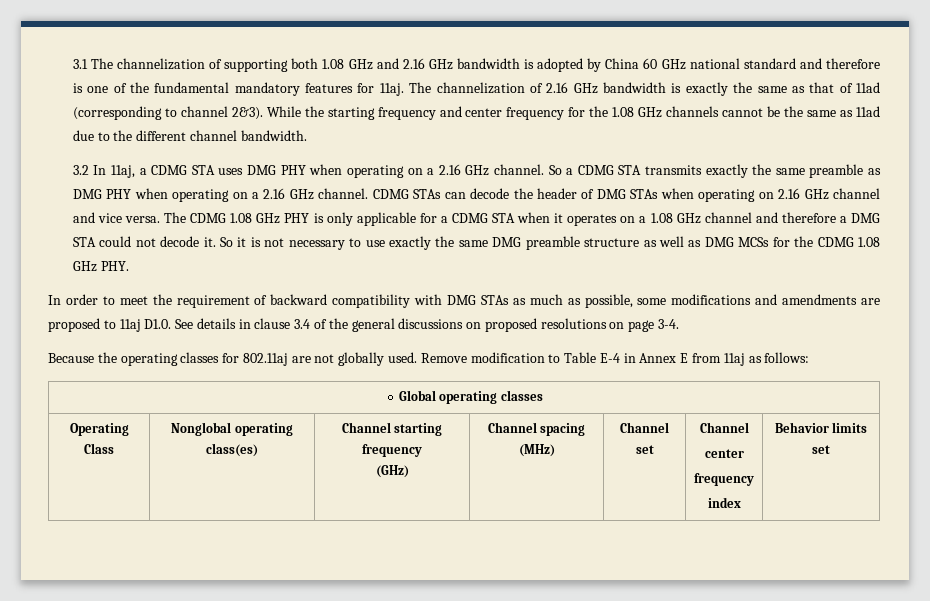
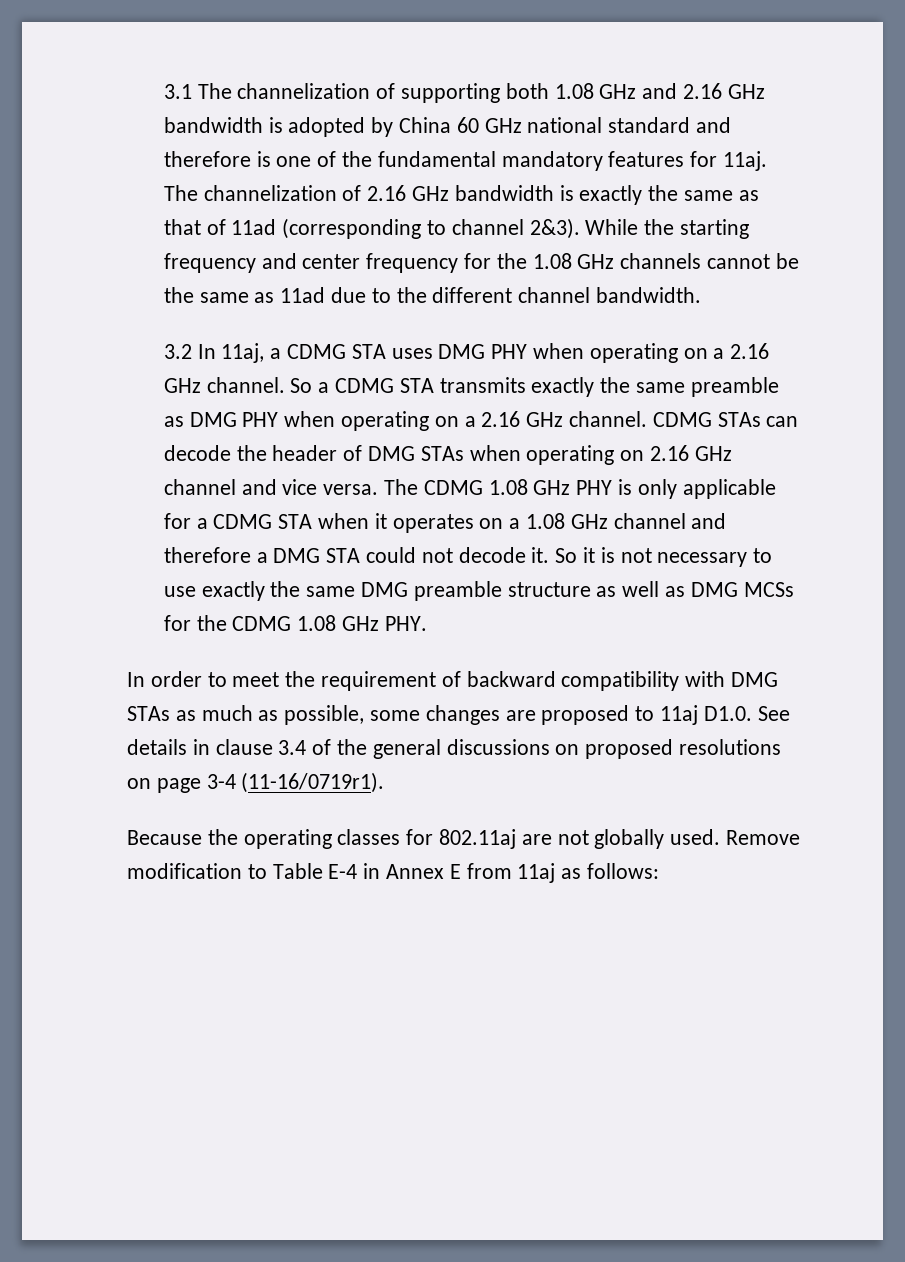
- In order to meet the requirement of backward compatibility with DMG STAs as much as possible, some modifications and amendments are proposed to 11aj D1.0. See details in clause 3.4 of the general discussions on proposed resolutions on page 3-4.
+ In order to meet the requirement of backward compatibility with DMG STAs as much as possible, some changes are proposed to 11aj D1.0. See details in clause 3.4 of the general discussions on proposed resolutions on page 3-4 (11-16/0719r1).
- Global operating classes
- Operating Class | Nonglobal operating class(es) | Channel starting frequency
- (GHz) | Channel spacing (MHz) | Channel set | Channel
- center
- frequency
- index | Behavior limits set

